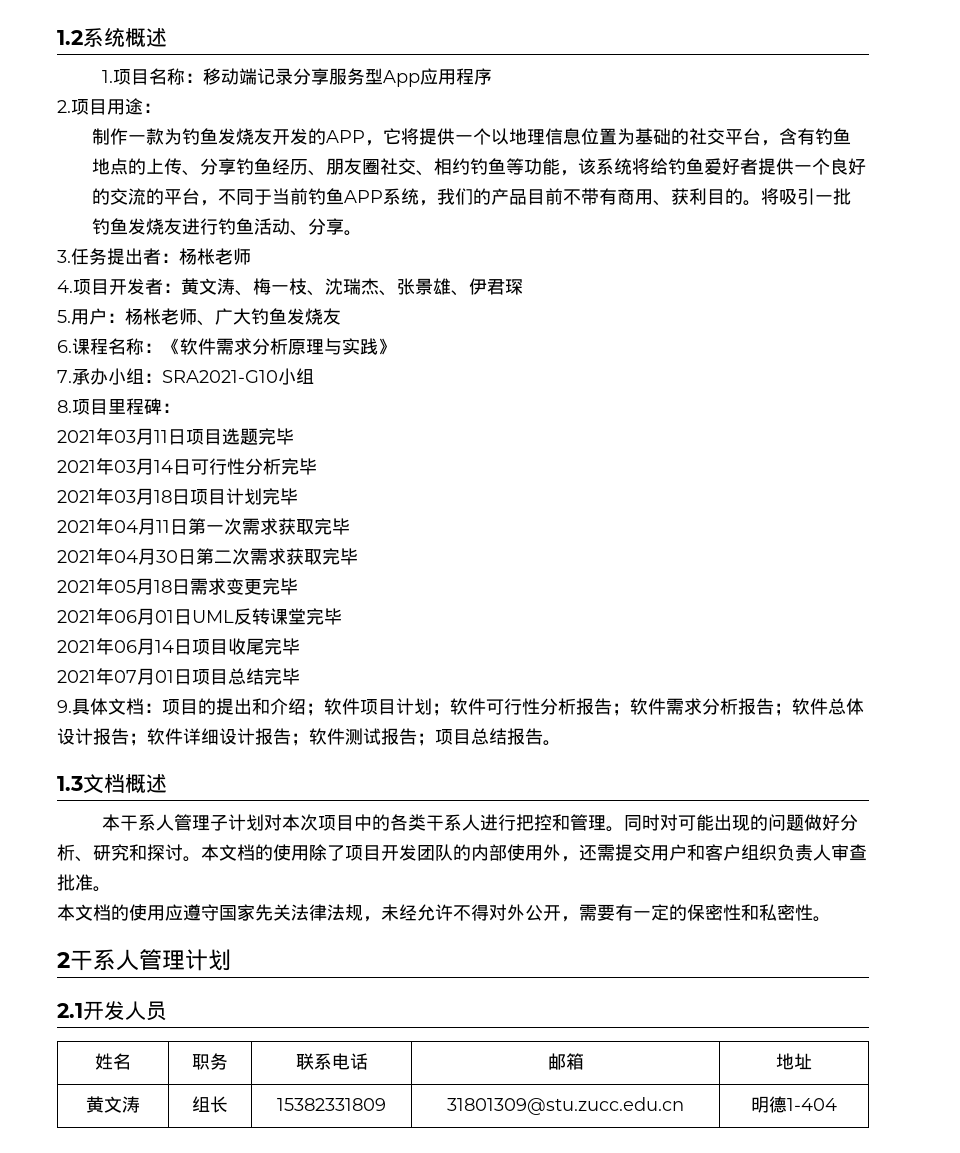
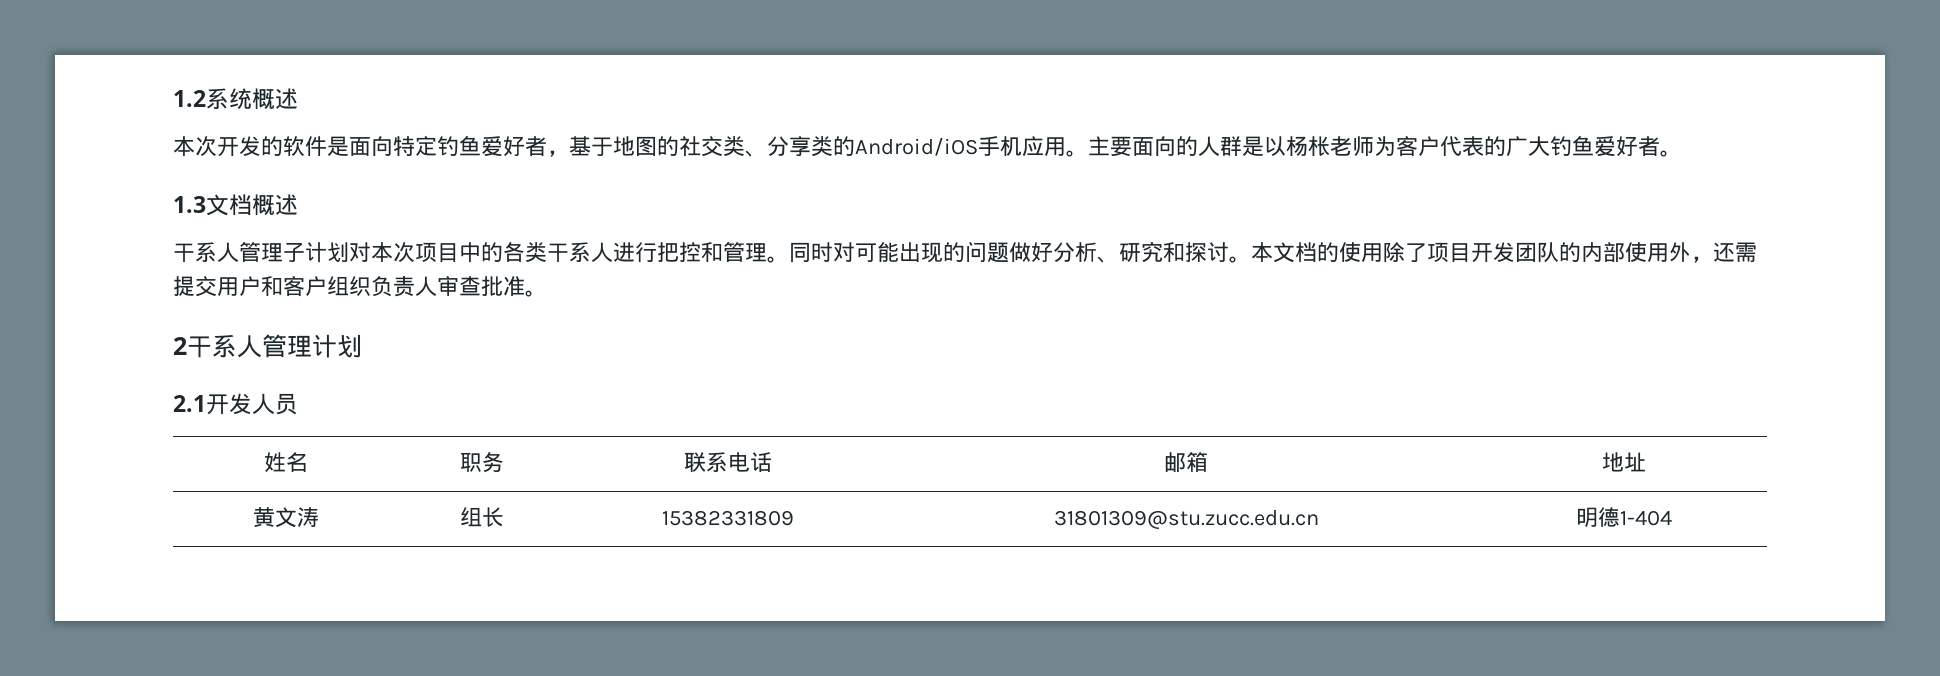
- 1.项目名称：移动端记录分享服务型App应用程序
- 2.项目用途：
- 制作一款为钓鱼发烧友开发的APP，它将提供一个以地理信息位置为基础的社交平台，含有钓鱼地点的上传、分享钓鱼经历、朋友圈社交、相约钓鱼等功能，该系统将给钓鱼爱好者提供一个良好的交流的平台，不同于当前钓鱼APP系统，我们的产品目前不带有商用、获利目的。将吸引一批钓鱼发烧友进行钓鱼活动、分享。
- 3.任务提出者：杨枨老师
- 4.项目开发者：黄文涛、梅一枝、沈瑞杰、张景雄、伊君琛
- 5.用户：杨枨老师、广大钓鱼发烧友
- 6.课程名称：《软件需求分析原理与实践》
- 7.承办小组：SRA2021-G10小组
- 8.项目里程碑：
- 2021年03月11日项目选题完毕
- 2021年03月14日可行性分析完毕
- 2021年03月18日项目计划完毕
- 2021年04月11日第一次需求获取完毕
- 2021年04月30日第二次需求获取完毕
- 2021年05月18日需求变更完毕
- 2021年06月01日UML反转课堂完毕
- 2021年06月14日项目收尾完毕
- 2021年07月01日项目总结完毕
- 9.具体文档：项目的提出和介绍；软件项目计划；软件可行性分析报告；软件需求分析报告；软件总体设计报告；软件详细设计报告；软件测试报告；项目总结报告。
+ 本次开发的软件是面向特定钓鱼爱好者，基于地图的社交类、分享类的Android/iOS手机应用。主要面向的人群是以杨枨老师为客户代表的广大钓鱼爱好者。
- 本干系人管理子计划对本次项目中的各类干系人进行把控和管理。
+ 干系人管理子计划对本次项目中的各类干系人进行把控和管理。
- 本文档的使用应遵守国家先关法律法规，未经允许不得对外公开，需要有一定的保密性和私密性。

